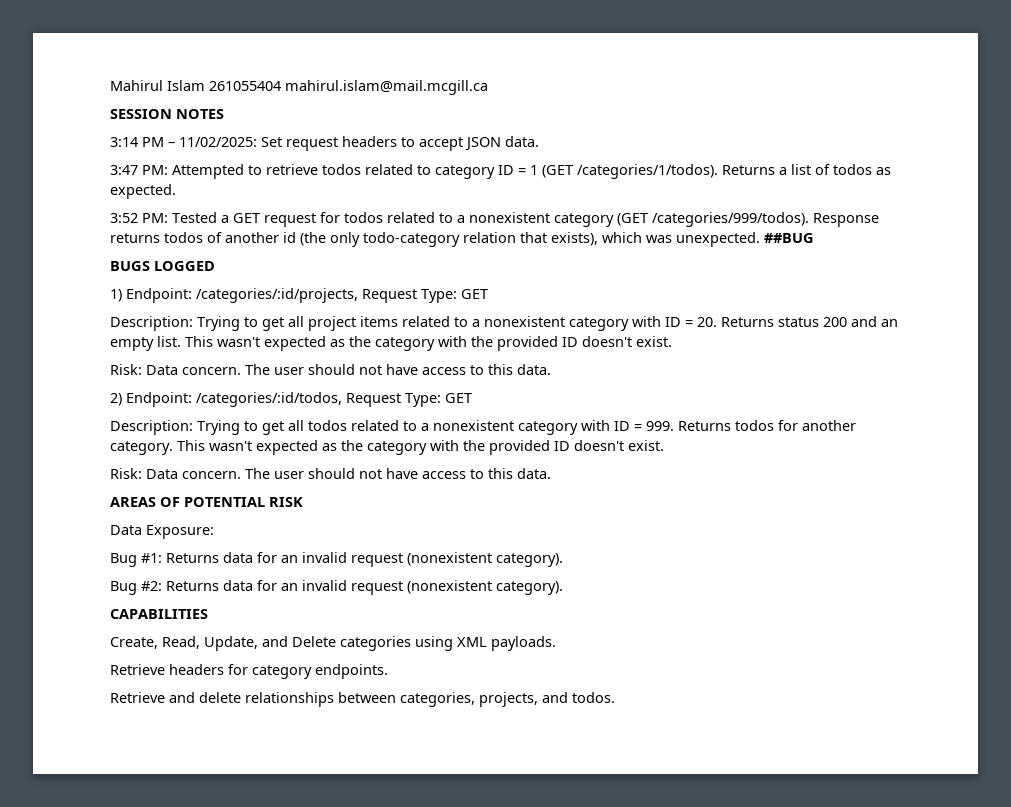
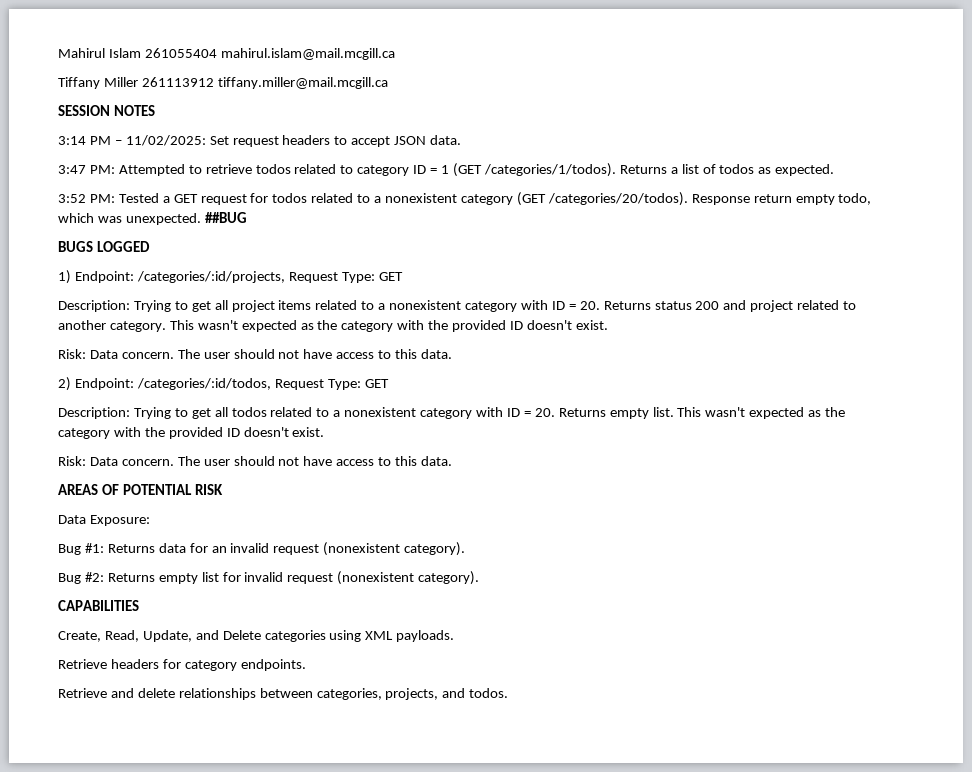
+ Tiffany Miller 261113912 tiffany.miller@mail.mcgill.ca
- 3:52 PM: Tested a GET request for todos related to a nonexistent category (GET /categories/999/todos). Response returns todos of another id (the only todo-category relation that exists), which was unexpected.
+ 3:52 PM: Tested a GET request for todos related to a nonexistent category (GET /categories/20/todos). Response return empty todo, which was unexpected.
- Description: Trying to get all project items related to a nonexistent category with ID = 20. Returns status 200 and an empty list.
+ Description: Trying to get all project items related to a nonexistent category with ID = 20. Returns status 200 and project related to another category.
- Description: Trying to get all todos related to a nonexistent category with ID = 999. Returns todos for another category.
+ Description: Trying to get all todos related to a nonexistent category with ID = 20. Returns empty list.
- Bug #2: Returns data for an invalid request (nonexistent category).
+ Bug #2: Returns empty list for invalid request (nonexistent category).

